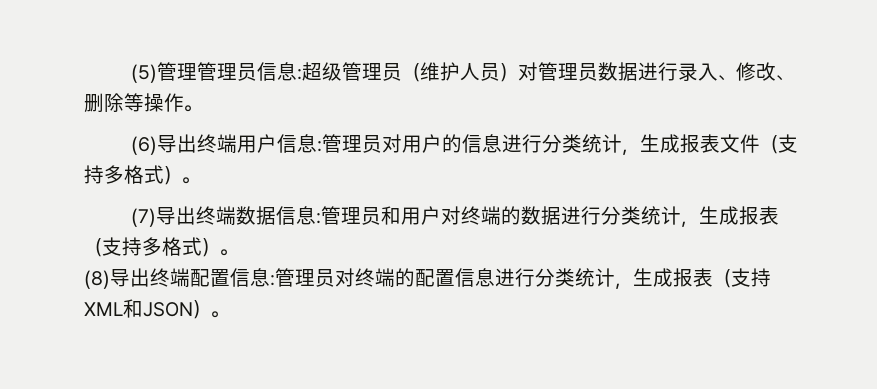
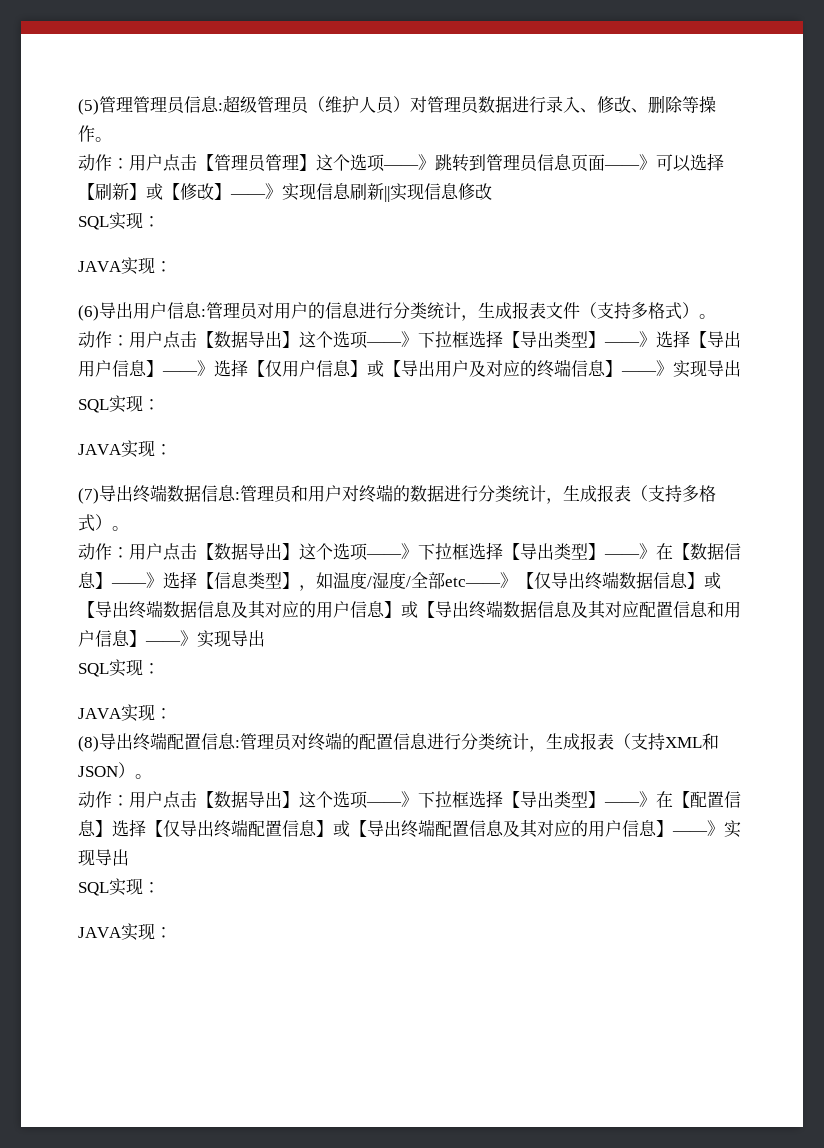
+ 动作：用户点击【管理员管理】这个选项——》跳转到管理员信息页面——》可以选择【刷新】或【修改】——》实现信息刷新||实现信息修改
+ SQL实现：
+ JAVA实现：
- (6)导出终端用户信息:管理员对用户的信息进行分类统计，生成报表文件（支持多格式）。
+ (6)导出用户信息:管理员对用户的信息进行分类统计，生成报表文件（支持多格式）。
+ 动作：用户点击【数据导出】这个选项——》下拉框选择【导出类型】——》选择【导出用户信息】——》选择【仅用户信息】或【导出用户及对应的终端信息】——》实现导出
+ SQL实现：
+ JAVA实现：
+ 动作：用户点击【数据导出】这个选项——》下拉框选择【导出类型】——》在【数据信息】——》选择【信息类型】，如温度/湿度/全部etc——》【仅导出终端数据信息】或【导出终端数据信息及其对应的用户信息】或【导出终端数据信息及其对应配置信息和用户信息】——》实现导出
+ SQL实现：
+ JAVA实现：
+ 动作：用户点击【数据导出】这个选项——》下拉框选择【导出类型】——》在【配置信息】选择【仅导出终端配置信息】或【导出终端配置信息及其对应的用户信息】——》实现导出
+ SQL实现：
+ JAVA实现：

